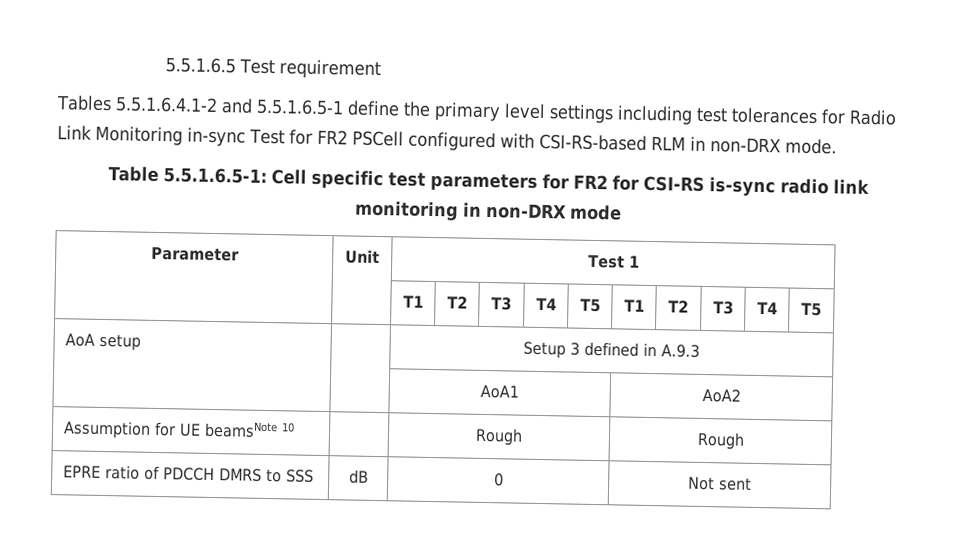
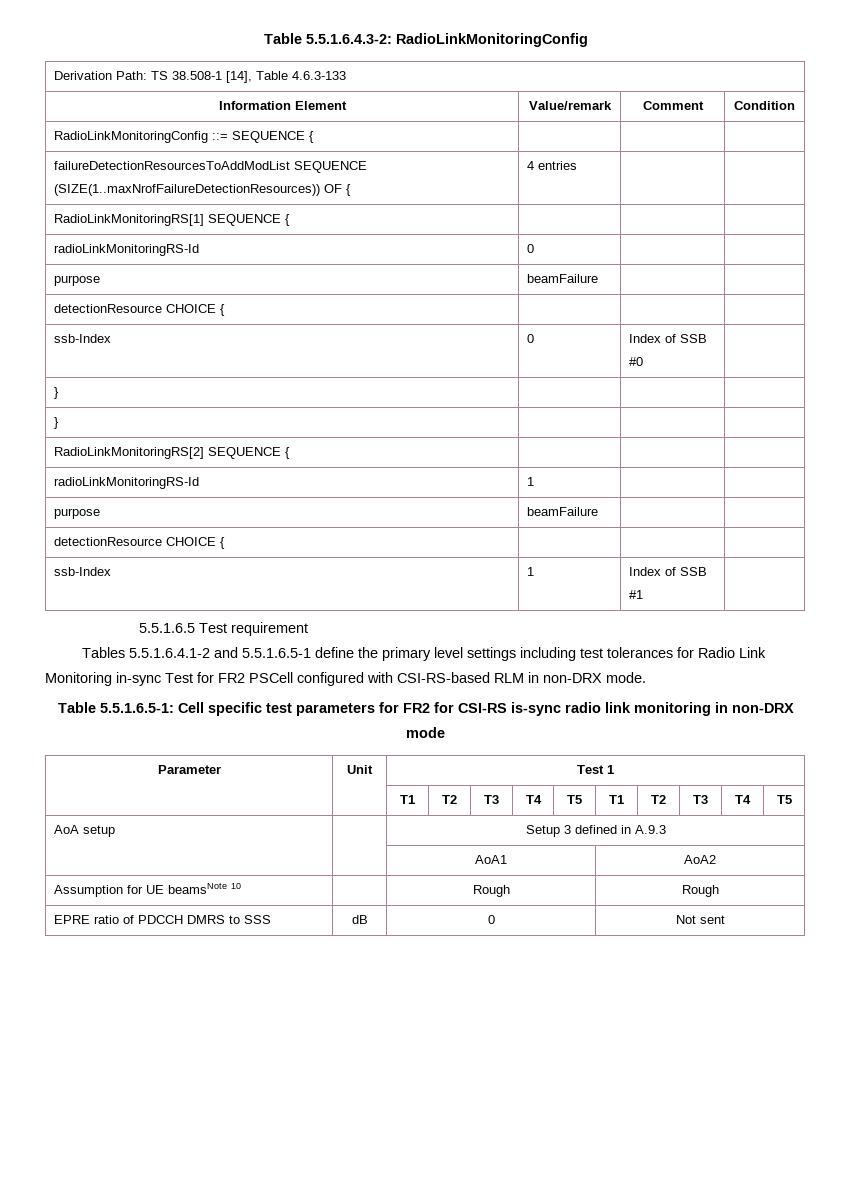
+ Table 5.5.1.6.4.3-2: RadioLinkMonitoringConfig
+ Derivation Path: TS 38.508-1 [14], Table 4.6.3-133
+ Information Element | Value/remark | Comment | Condition
+ RadioLinkMonitoringConfig ::= SEQUENCE { | | |
+ failureDetectionResourcesToAddModList SEQUENCE (SIZE(1..maxNrofFailureDetectionResources)) OF { | 4 entries | |
+ RadioLinkMonitoringRS[1] SEQUENCE { | | |
+ radioLinkMonitoringRS-Id | 0 | |
+ purpose | beamFailure | |
+ detectionResource CHOICE { | | |
+ ssb-Index | 0 | Index of SSB #0 |
+ } | | |
+ } | | |
+ RadioLinkMonitoringRS[2] SEQUENCE { | | |
+ radioLinkMonitoringRS-Id | 1 | |
+ purpose | beamFailure | |
+ detectionResource CHOICE { | | |
+ ssb-Index | 1 | Index of SSB #1 |

